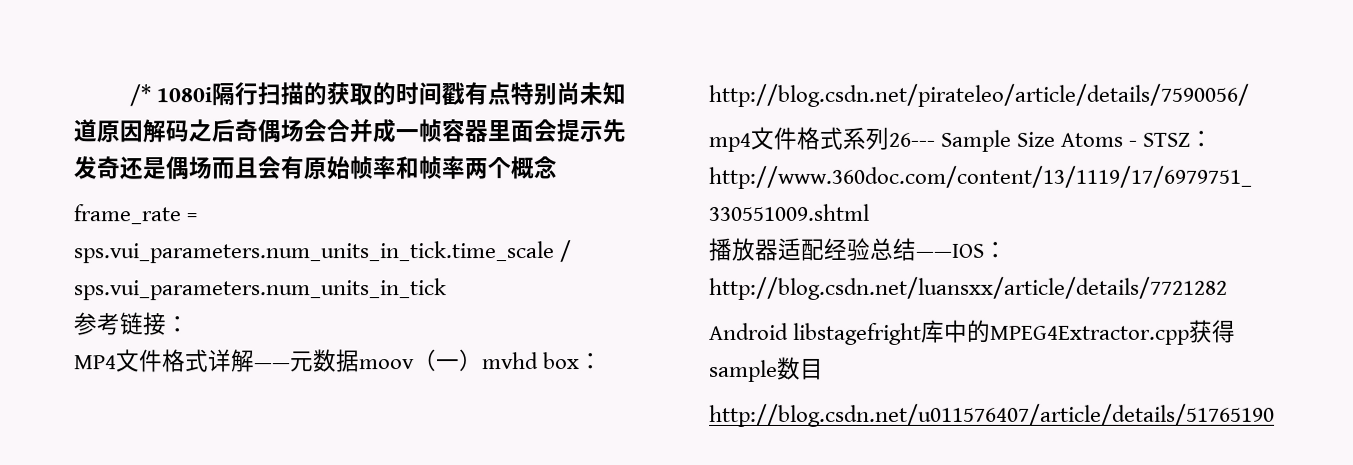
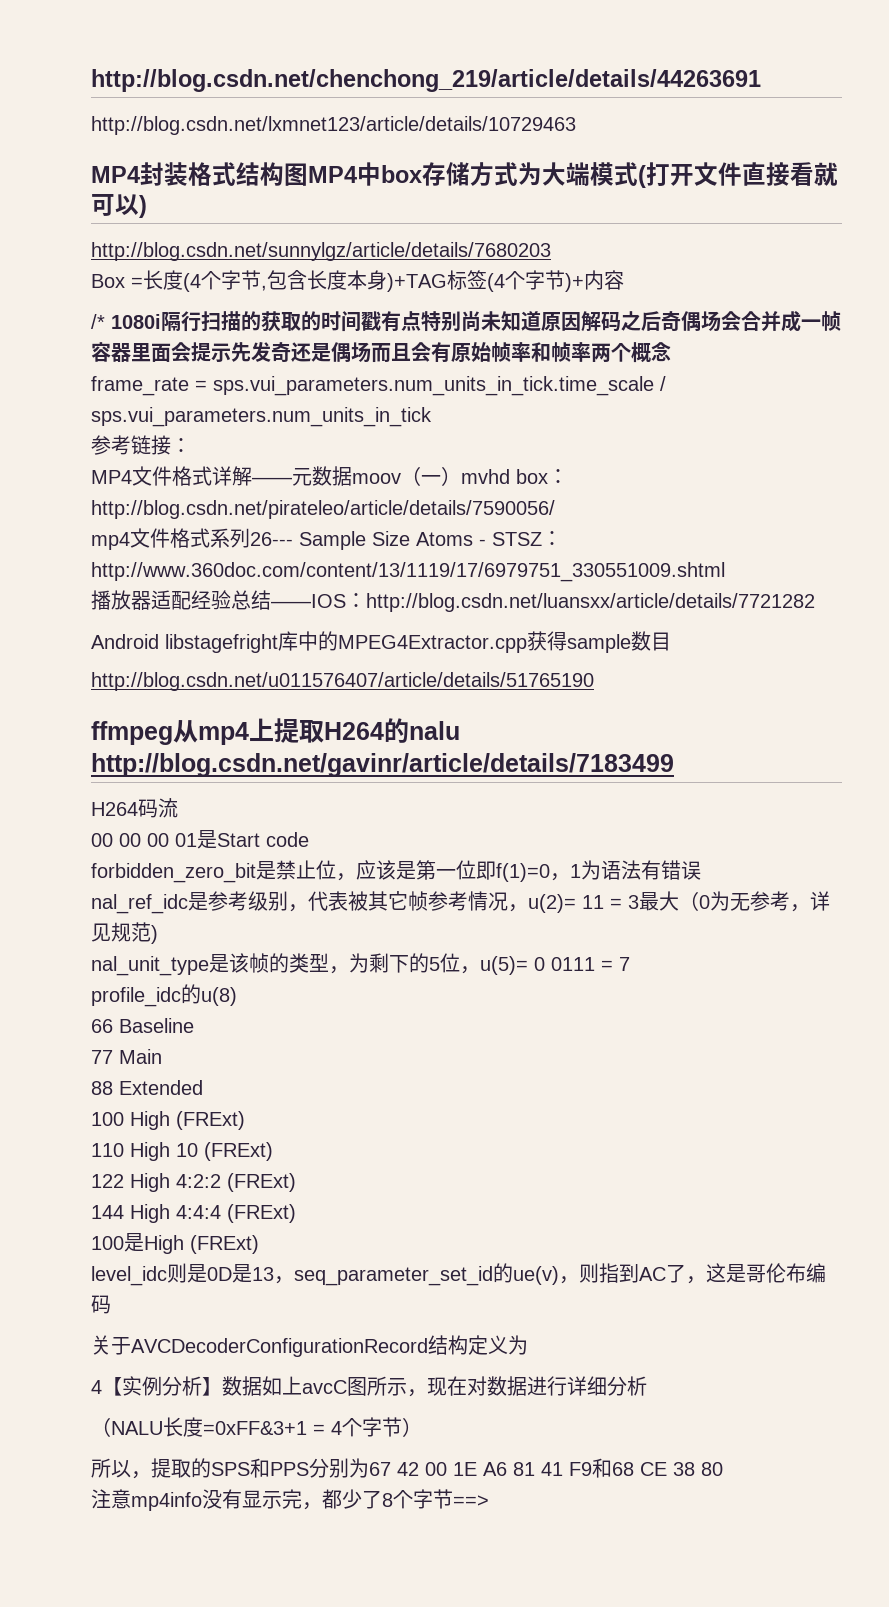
+ http://blog.csdn.net/chenchong_219/article/details/44263691
+ http://blog.csdn.net/lxmnet123/article/details/10729463
+ MP4封装格式结构图MP4中box存储方式为大端模式(打开文件直接看就可以)
+ http://blog.csdn.net/sunnylgz/article/details/7680203
+ Box =长度(4个字节,包含长度本身)+TAG标签(4个字节)+内容
+ ffmpeg从mp4上提取H264的nalu http://blog.csdn.net/gavinr/article/details/7183499
+ H264码流
+ 00 00 00 01是Start code
+ forbidden_zero_bit是禁止位，应该是第一位即f(1)=0，1为语法有错误
+ nal_ref_idc是参考级别，代表被其它帧参考情况，u(2)= 11 = 3最大（0为无参考，详见规范)
+ nal_unit_type是该帧的类型，为剩下的5位，u(5)= 0 0111 = 7
+ profile_idc的u(8)
+ 66 Baseline
+ 77 Main
+ 88 Extended
+ 100 High (FRExt)
+ 110 High 10 (FRExt)
+ 122 High 4:2:2 (FRExt)
+ 144 High 4:4:4 (FRExt)
+ 100是High (FRExt)
+ level_idc则是0D是13，seq_parameter_set_id的ue(v)，则指到AC了，这是哥伦布编码
+ 关于AVCDecoderConfigurationRecord结构定义为
+ 4【实例分析】数据如上avcC图所示，现在对数据进行详细分析
+ （NALU长度=0xFF&3+1 = 4个字节）
+ 所以，提取的SPS和PPS分别为67 42 00 1E A6 81 41 F9和68 CE 38 80
+ 注意mp4info没有显示完，都少了8个字节==>

